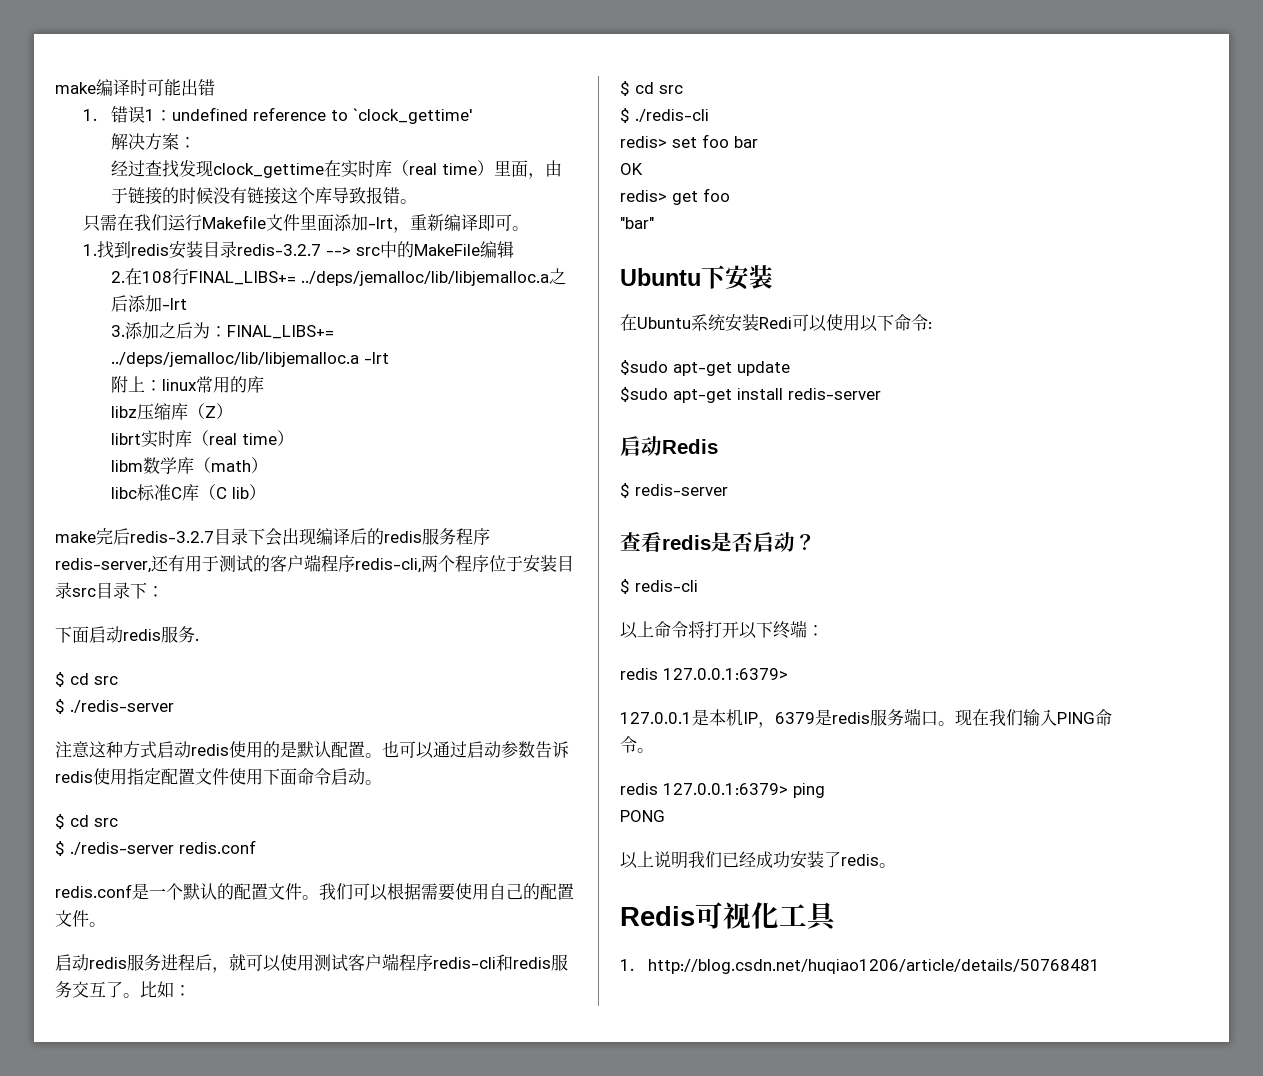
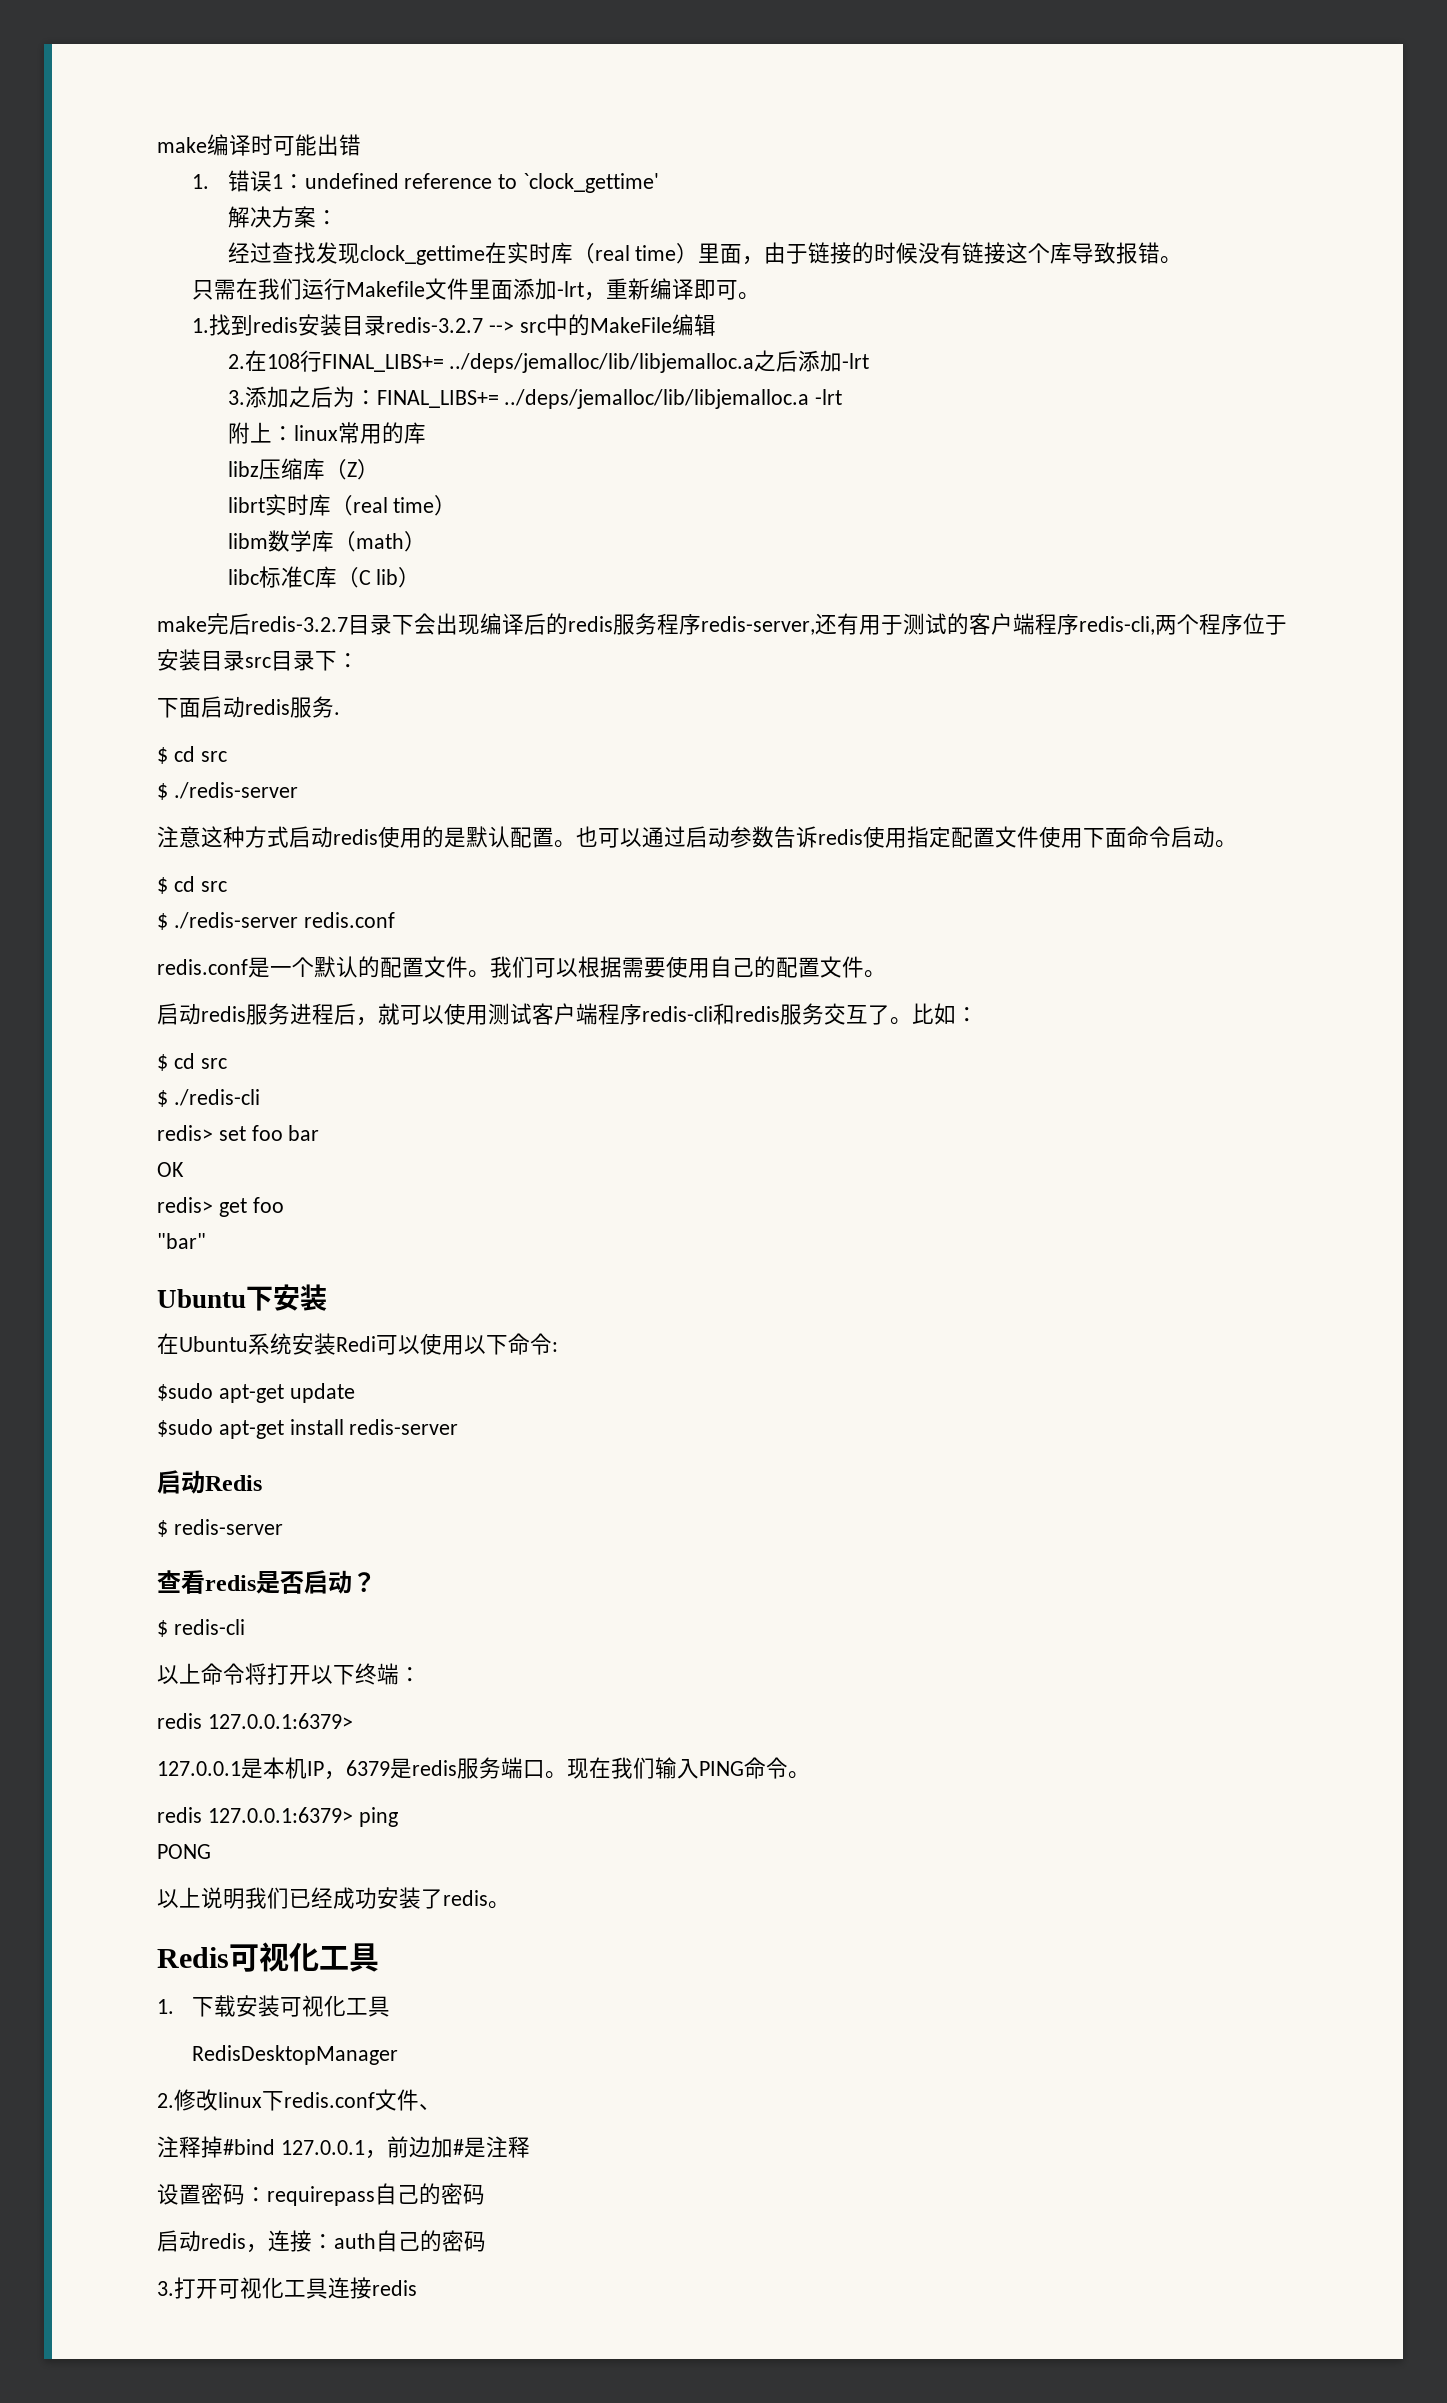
- 1. http://blog.csdn.net/huqiao1206/article/details/50768481
+ 1.下载安装可视化工具
+ RedisDesktopManager
+ 2.修改linux下redis.conf文件、
+ 注释掉#bind 127.0.0.1，前边加#是注释
+ 设置密码：requirepass自己的密码
+ 启动redis，连接：auth自己的密码
+ 3.打开可视化工具连接redis

